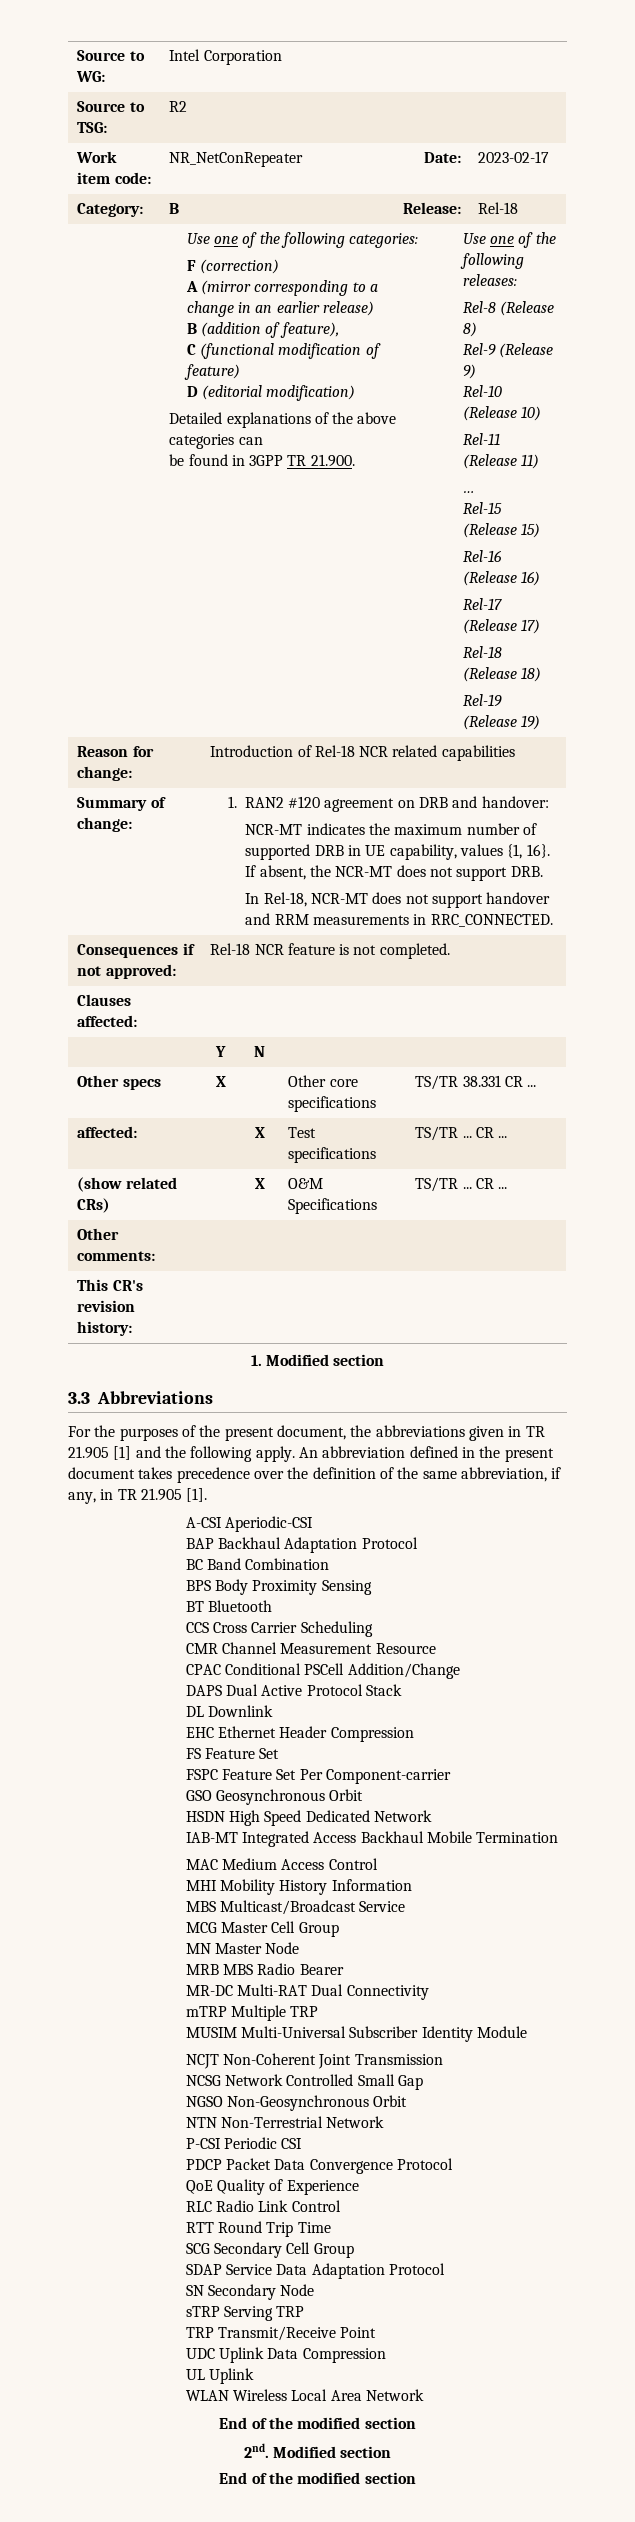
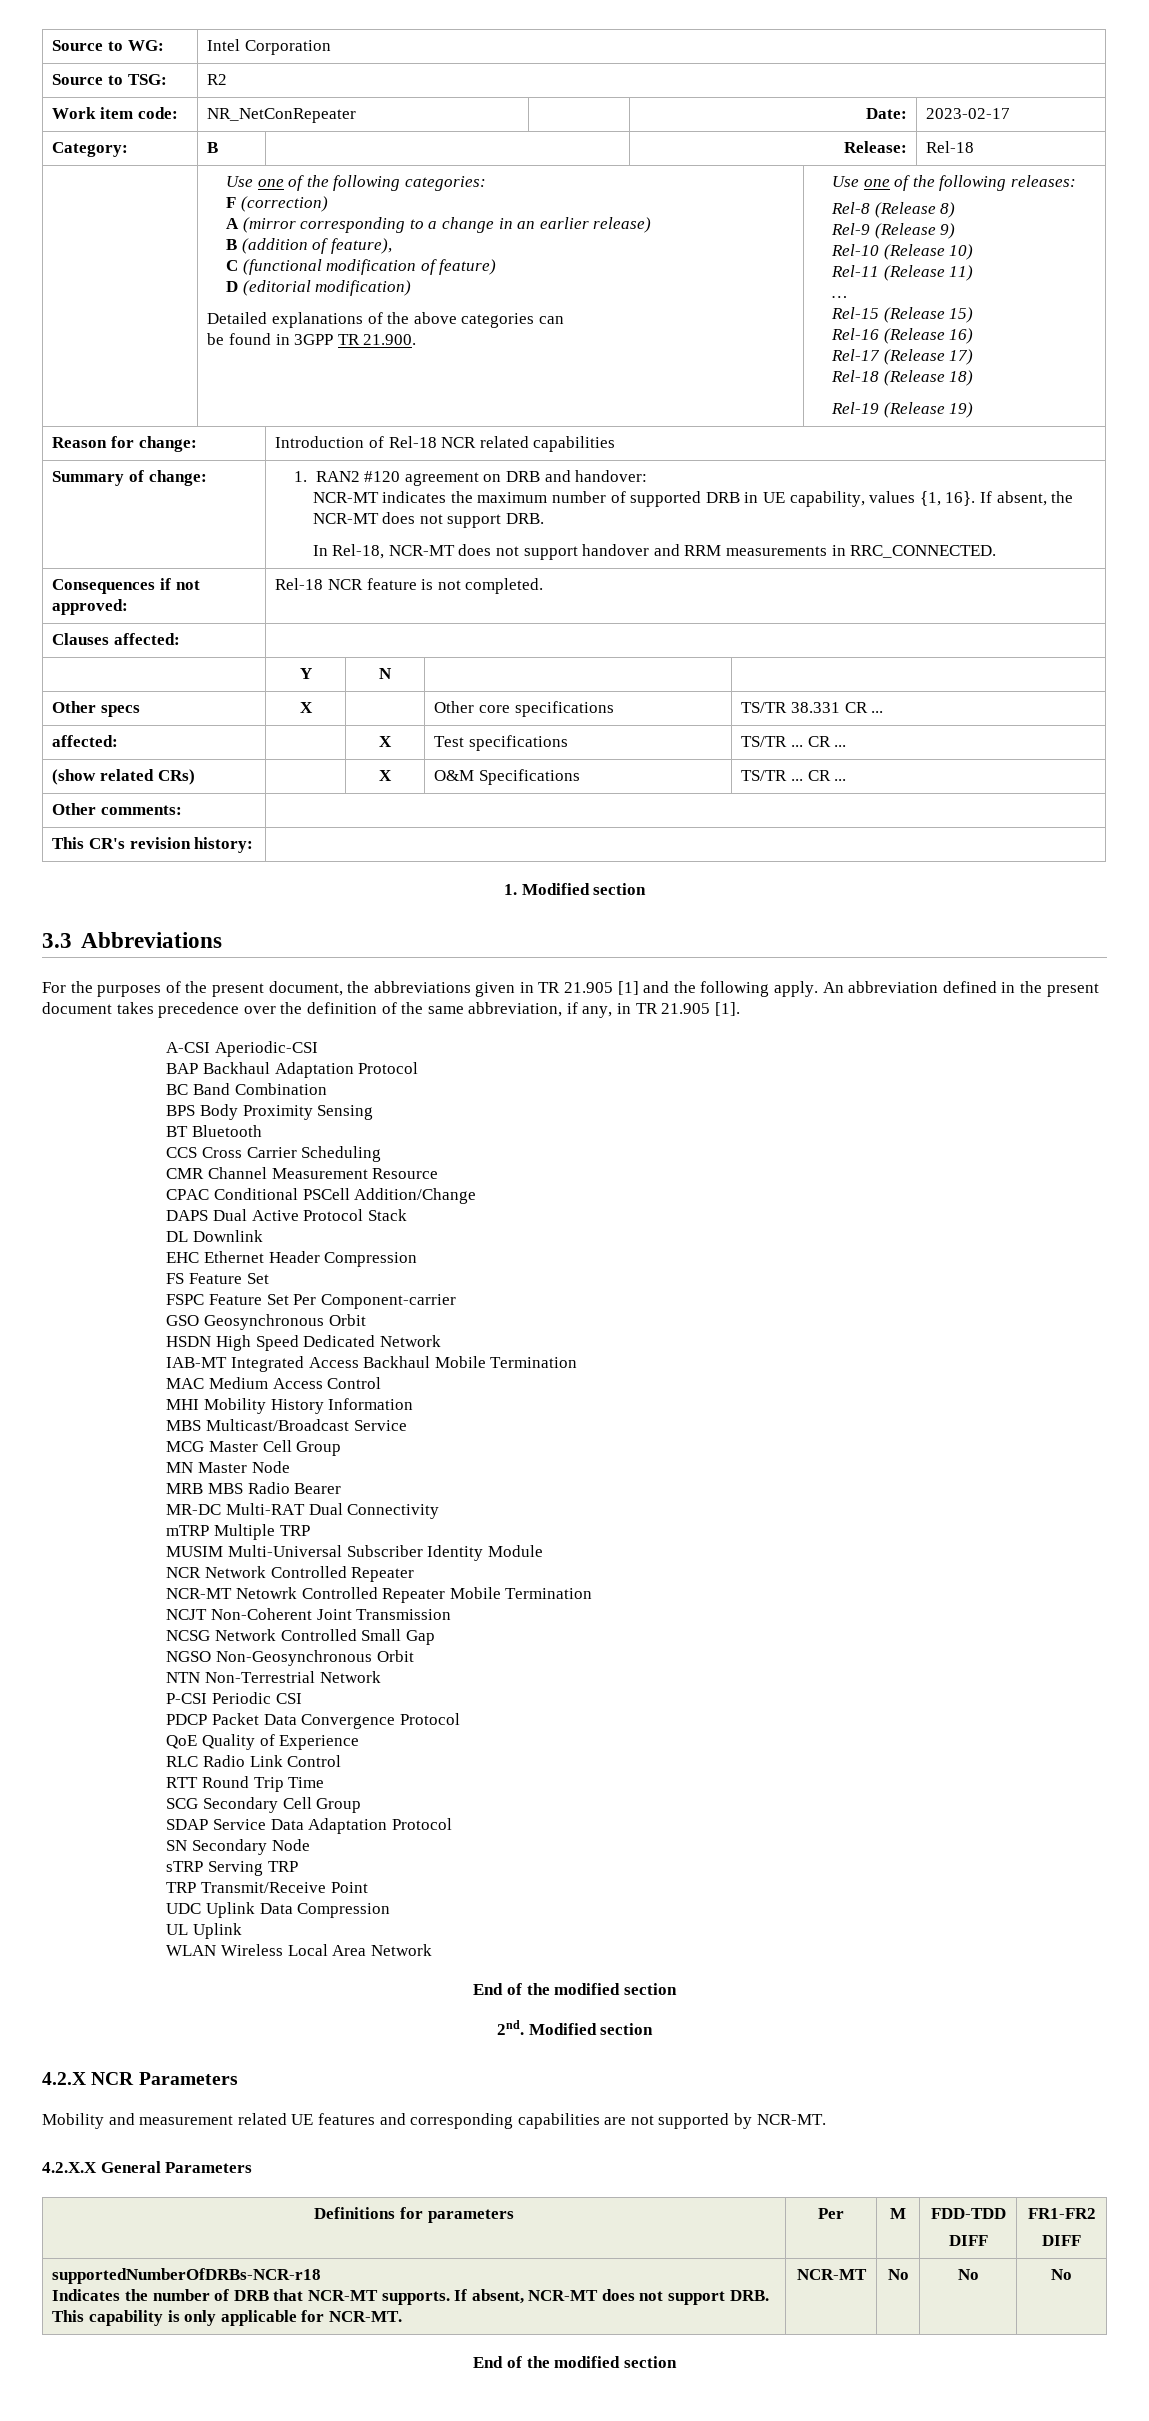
+ NCR Network Controlled Repeater
+ NCR-MT Netowrk Controlled Repeater Mobile Termination
+ 4.2.X NCR Parameters
+ Mobility and measurement related UE features and corresponding capabilities are not supported by NCR-MT.
+ 4.2.X.X General Parameters
+ Definitions for parameters | Per | M | FDD-TDD
+ DIFF | FR1-FR2
+ DIFF
+ supportedNumberOfDRBs-NCR-r18
+ Indicates the number of DRB that NCR-MT supports. If absent, NCR-MT does not support DRB. This capability is only applicable for NCR-MT. | NCR-MT | No | No | No

